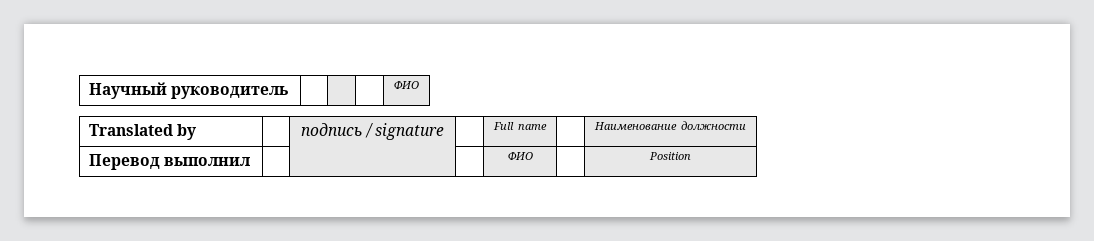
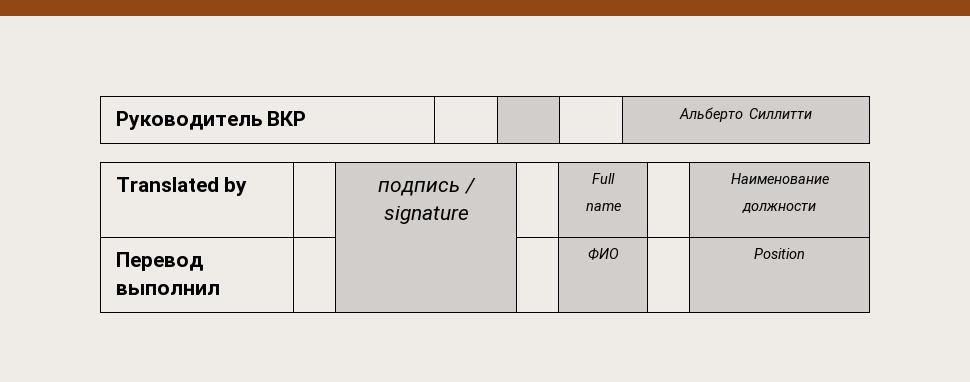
- Научный руководитель | | | | ФИО
+ Руководитель ВКР | | | | Альберто Силлитти

